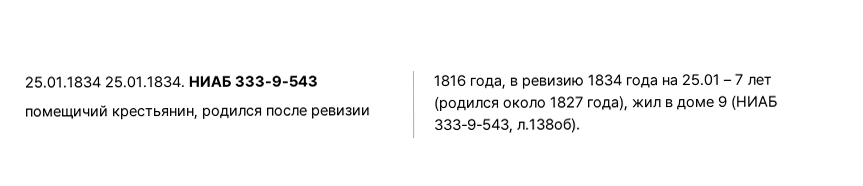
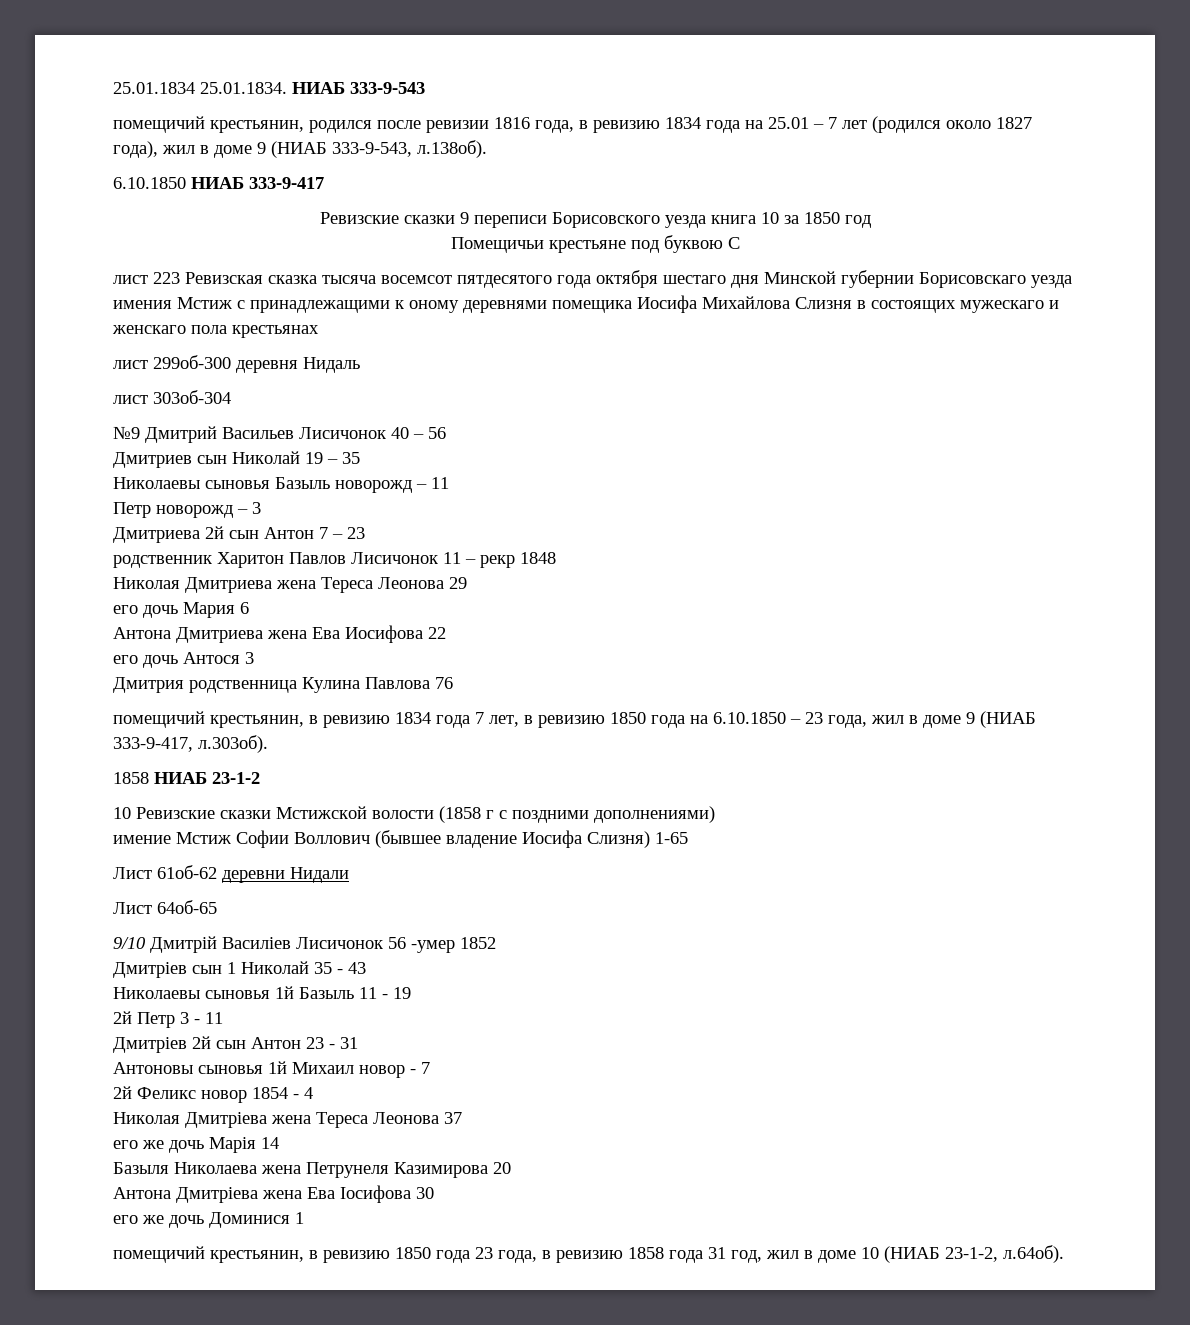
+ 6.10.1850 НИАБ 333-9-417
+ Ревизские сказки 9 переписи Борисовского уезда книга 10 за 1850 год
+ Помещичьи крестьяне под буквою С
+ лист 223 Ревизская сказка тысяча восемсот пятдесятого года октября шестаго дня Минской губернии Борисовскаго уезда имения Мстиж с принадлежащими к оному деревнями помещика Иосифа Михайлова Слизня в состоящих мужескаго и женскаго пола крестьянах
+ лист 299об-300 деревня Нидаль
+ лист 303об-304
+ №9 Дмитрий Васильев Лисичонок 40 – 56
+ Дмитриев сын Николай 19 – 35
+ Николаевы сыновья Базыль новорожд – 11
+ Петр новорожд – 3
+ Дмитриева 2й сын Антон 7 – 23
+ родственник Харитон Павлов Лисичонок 11 – рекр 1848
+ Николая Дмитриева жена Тереса Леонова 29
+ его дочь Мария 6
+ Антона Дмитриева жена Ева Иосифова 22
+ его дочь Антося 3
+ Дмитрия родственница Кулина Павлова 76
+ помещичий крестьянин, в ревизию 1834 года 7 лет, в ревизию 1850 года на 6.10.1850 – 23 года, жил в доме 9 (НИАБ 333-9-417, л.303об).
+ 1858 НИАБ 23-1-2
+ 10 Ревизские сказки Мстижской волости (1858 г с поздними дополнениями)
+ имение Мстиж Софии Воллович (бывшее владение Иосифа Слизня) 1-65
+ Лист 61об-62 деревни Нидали
+ Лист 64об-65
+ 9/10 Дмитрiй Василiев Лисичонок 56 -умер 1852
+ Дмитрiев сын 1 Николай 35 - 43
+ Николаевы сыновья 1й Базыль 11 - 19
+ 2й Петр 3 - 11
+ Дмитрiев 2й сын Антон 23 - 31
+ Антоновы сыновья 1й Михаил новор - 7
+ 2й Феликс новор 1854 - 4
+ Николая Дмитрiева жена Тереса Леонова 37
+ его же дочь Марiя 14
+ Базыля Николаева жена Петрунеля Казимирова 20
+ Антона Дмитрiева жена Ева Iосифова 30
+ его же дочь Доминися 1
+ помещичий крестьянин, в ревизию 1850 года 23 года, в ревизию 1858 года 31 год, жил в доме 10 (НИАБ 23-1-2, л.64об).

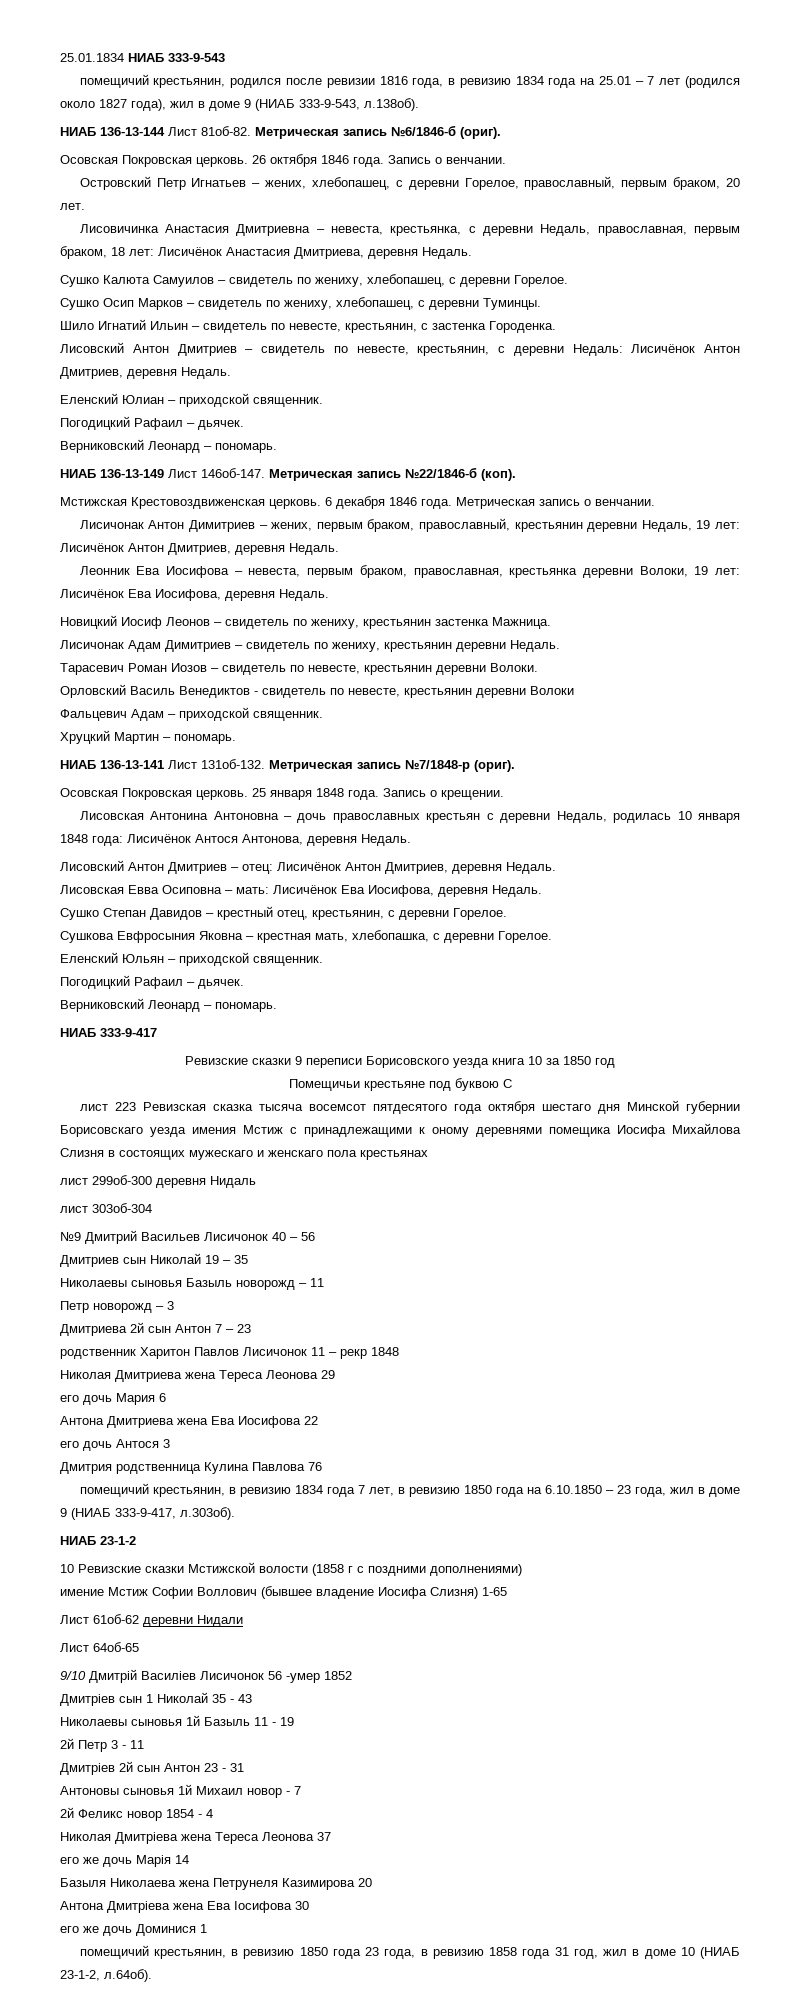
- 25.01.1834 25.01.1834. НИАБ 333-9-543
+ 25.01.1834 НИАБ 333-9-543
- 6.10.1850 НИАБ 333-9-417
+ НИАБ 136-13-144 Лист 81об-82. Метрическая запись №6/1846-б (ориг).
+ Осовская Покровская церковь. 26 октября 1846 года. Запись о венчании.
+ Островский Петр Игнатьев – жених, хлебопашец, с деревни Горелое, православный, первым браком, 20 лет.
+ Лисовичинка Анастасия Дмитриевна – невеста, крестьянка, с деревни Недаль, православная, первым браком, 18 лет: Лисичёнок Анастасия Дмитриева, деревня Недаль.
+ Сушко Калюта Самуилов – свидетель по жениху, хлебопашец, с деревни Горелое.
+ Сушко Осип Марков – свидетель по жениху, хлебопашец, с деревни Туминцы.
+ Шило Игнатий Ильин – свидетель по невесте, крестьянин, с застенка Городенка.
+ Лисовский Антон Дмитриев – свидетель по невесте, крестьянин, с деревни Недаль: Лисичёнок Антон Дмитриев, деревня Недаль.
+ Еленский Юлиан – приходской священник.
+ Погодицкий Рафаил – дьячек.
+ Верниковский Леонард – пономарь.
+ НИАБ 136-13-149 Лист 146об-147. Метрическая запись №22/1846-б (коп).
+ Мстижская Крестовоздвиженская церковь. 6 декабря 1846 года. Метрическая запись о венчании.
+ Лисичонак Антон Димитриев – жених, первым браком, православный, крестьянин деревни Недаль, 19 лет: Лисичёнок Антон Дмитриев, деревня Недаль.
+ Леонник Ева Иосифова – невеста, первым браком, православная, крестьянка деревни Волоки, 19 лет: Лисичёнок Ева Иосифова, деревня Недаль.
+ Новицкий Иосиф Леонов – свидетель по жениху, крестьянин застенка Мажница.
+ Лисичонак Адам Димитриев – свидетель по жениху, крестьянин деревни Недаль.
+ Тарасевич Роман Иозов – свидетель по невесте, крестьянин деревни Волоки.
+ Орловский Василь Венедиктов - свидетель по невесте, крестьянин деревни Волоки
+ Фальцевич Адам – приходской священник.
+ Хруцкий Мартин – пономарь.
+ НИАБ 136-13-141 Лист 131об-132. Метрическая запись №7/1848-р (ориг).
+ Осовская Покровская церковь. 25 января 1848 года. Запись о крещении.
+ Лисовская Антонина Антоновна – дочь православных крестьян с деревни Недаль, родилась 10 января 1848 года: Лисичёнок Антося Антонова, деревня Недаль.
+ Лисовский Антон Дмитриев – отец: Лисичёнок Антон Дмитриев, деревня Недаль.
+ Лисовская Евва Осиповна – мать: Лисичёнок Ева Иосифова, деревня Недаль.
+ Сушко Степан Давидов – крестный отец, крестьянин, с деревни Горелое.
+ Сушкова Евфросыния Яковна – крестная мать, хлебопашка, с деревни Горелое.
+ Еленский Юльян – приходской священник.
+ Погодицкий Рафаил – дьячек.
+ Верниковский Леонард – пономарь.
+ НИАБ 333-9-417
- 1858 НИАБ 23-1-2
+ НИАБ 23-1-2

